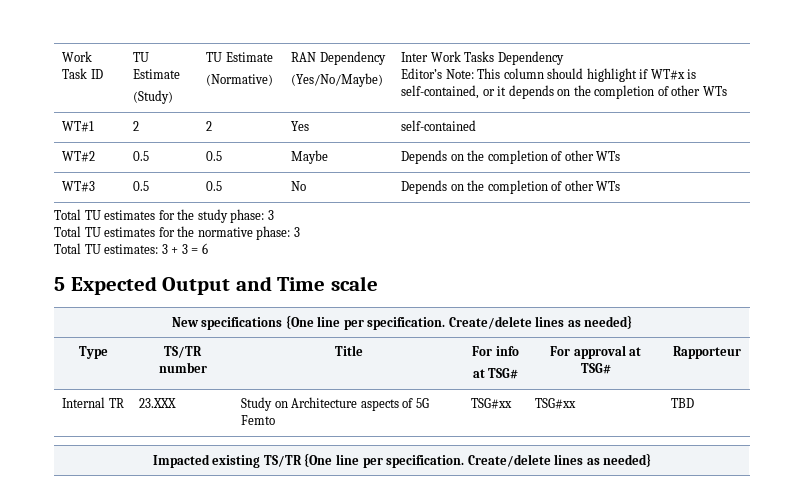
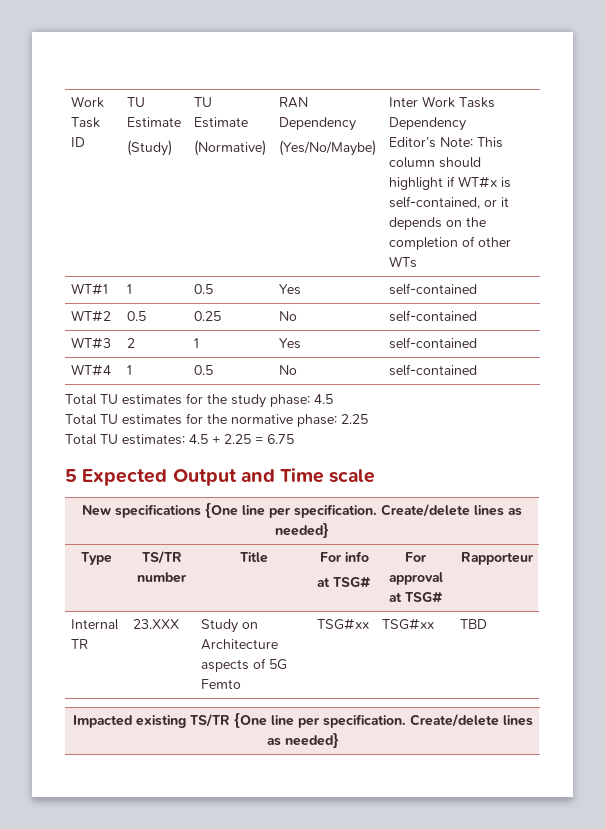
- WT#1 | 2 | 2 | Yes | self-contained
+ WT#1 | 1 | 0.5 | Yes | self-contained
- WT#2 | 0.5 | 0.5 | Maybe | Depends on the completion of other WTs
- WT#3 | 0.5 | 0.5 | No | Depends on the completion of other WTs
+ WT#2 | 0.5 | 0.25 | No | self-contained
+ WT#3 | 2 | 1 | Yes | self-contained
+ WT#4 | 1 | 0.5 | No | self-contained
- Total TU estimates for the study phase: 3
+ Total TU estimates for the study phase: 4.5
- Total TU estimates for the normative phase: 3
+ Total TU estimates for the normative phase: 2.25
- Total TU estimates: 3 + 3 = 6
+ Total TU estimates: 4.5 + 2.25 = 6.75

